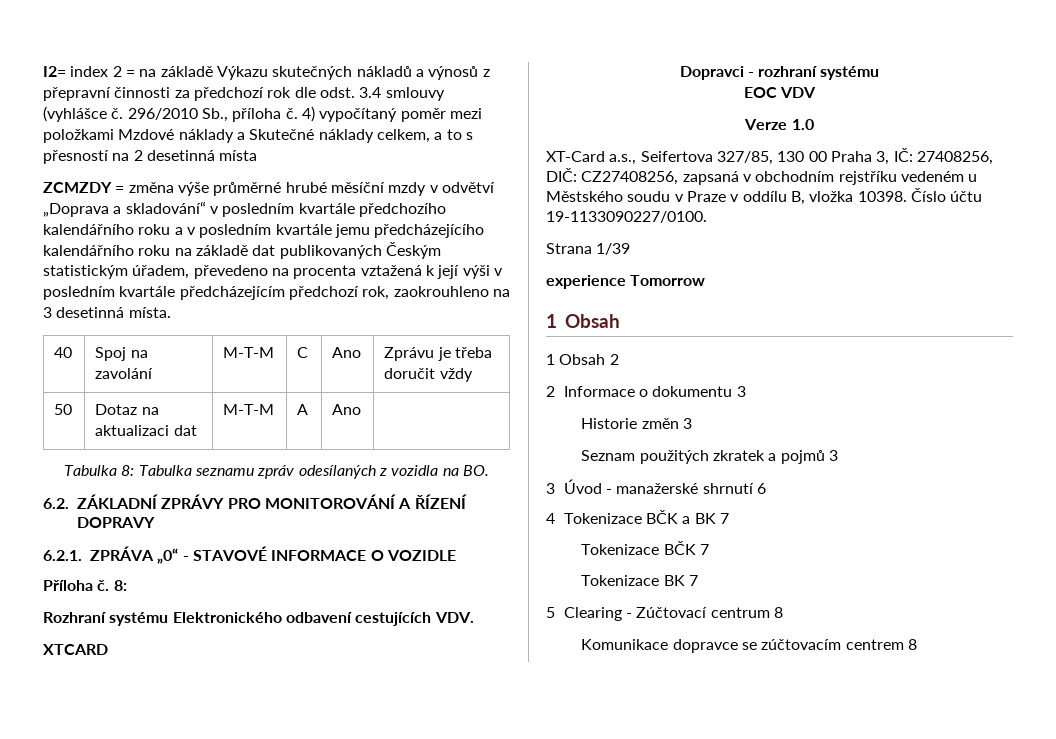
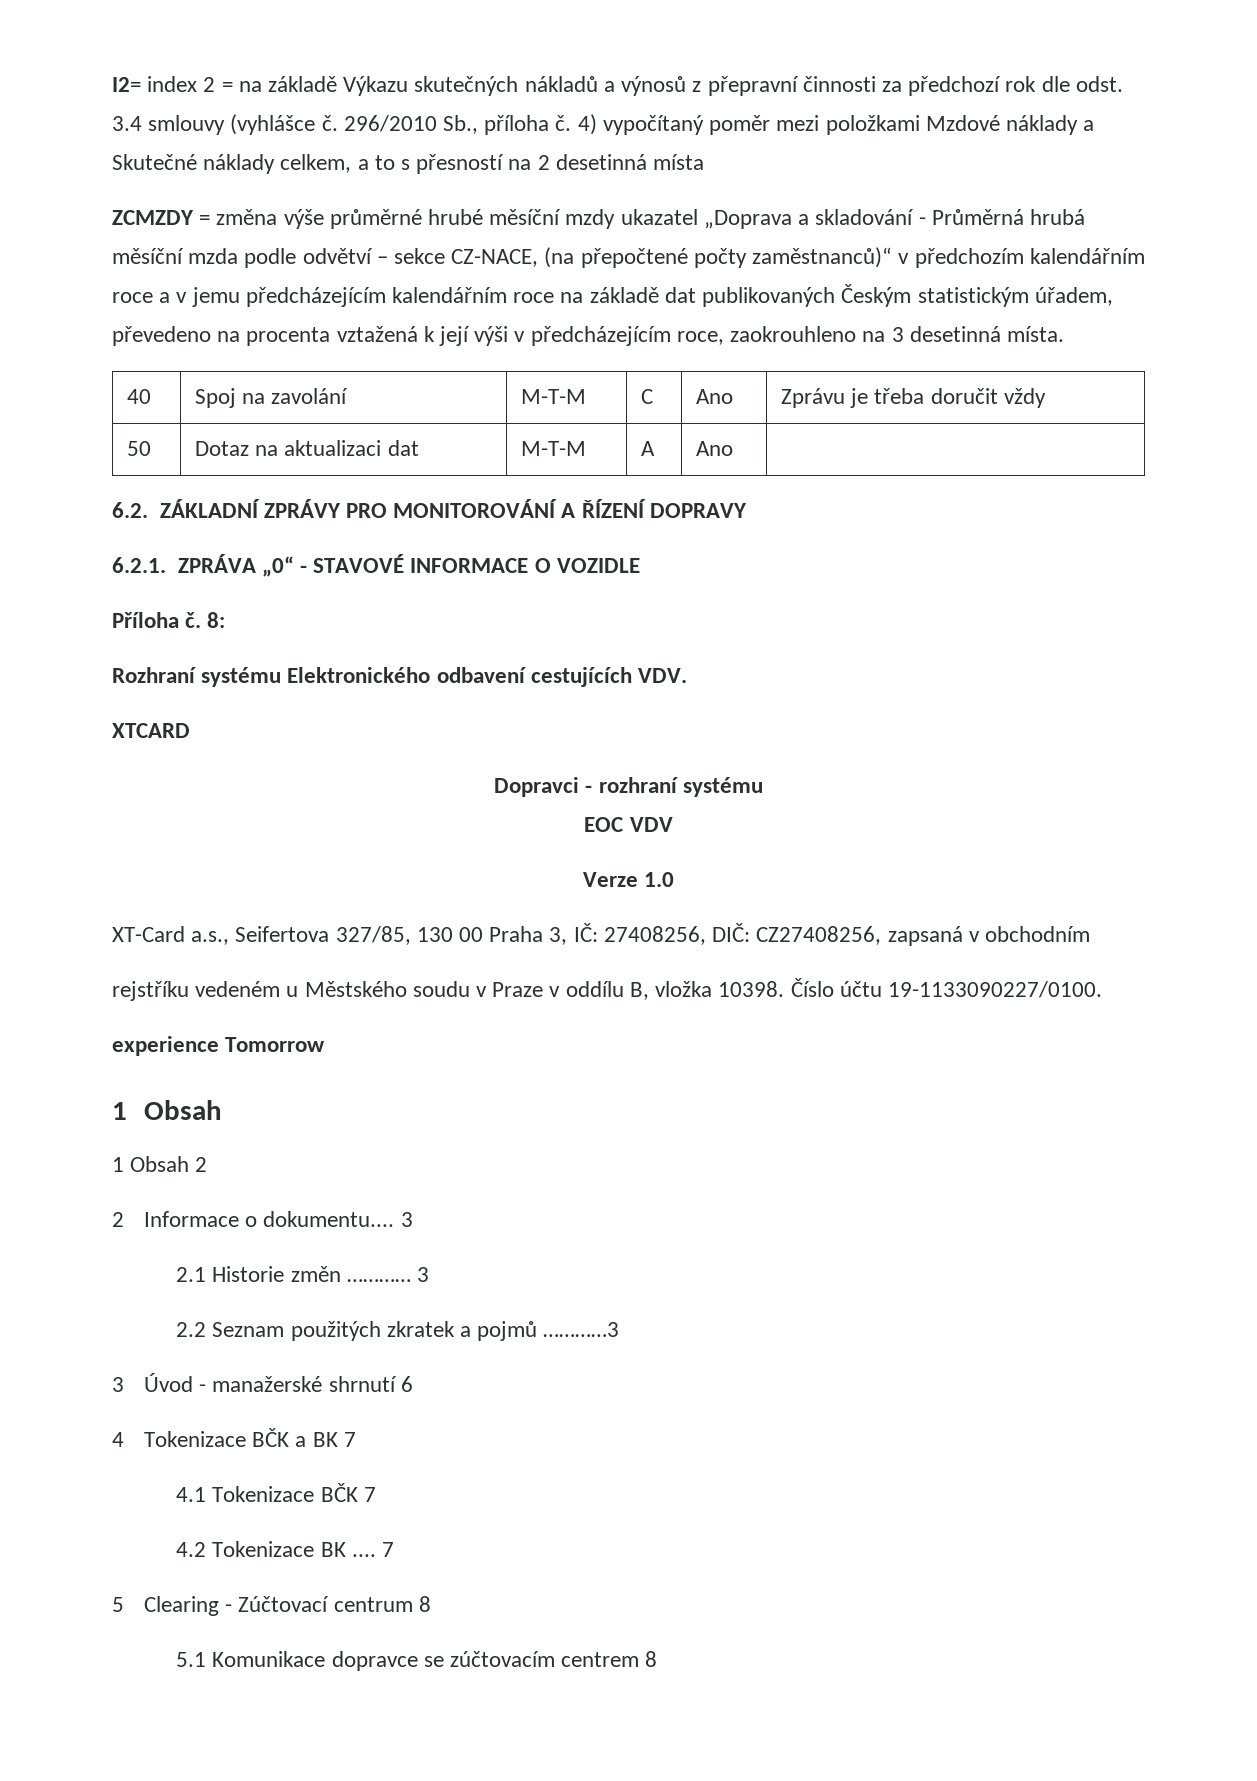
- ZCMZDY = změna výše průměrné hrubé měsíční mzdy v odvětví „Doprava a skladování“ v posledním kvartále předchozího kalendářního roku a v posledním kvartále jemu předcházejícího kalendářního roku na základě dat publikovaných Českým statistickým úřadem, převedeno na procenta vztažená k její výši v posledním kvartále předcházejícím předchozí rok, zaokrouhleno na 3 desetinná místa.
+ ZCMZDY = změna výše průměrné hrubé měsíční mzdy ukazatel „Doprava a skladování - Průměrná hrubá měsíční mzda podle odvětví – sekce CZ-NACE, (na přepočtené počty zaměstnanců)“ v předchozím kalendářním roce a v jemu předcházejícím kalendářním roce na základě dat publikovaných Českým statistickým úřadem, převedeno na procenta vztažená k její výši v předcházejícím roce, zaokrouhleno na 3 desetinná místa.
- Tabulka 8: Tabulka seznamu zpráv odesílaných z vozidla na BO.
- XT-Card a.s., Seifertova 327/85, 130 00 Praha 3, IČ: 27408256, DIČ: CZ27408256, zapsaná v obchodním rejstříku vedeném u Městského soudu v Praze v oddílu B, vložka 10398.
+ XT-Card a.s., Seifertova 327/85, 130 00 Praha 3, IČ: 27408256, DIČ: CZ27408256, zapsaná v obchodním
+ rejstříku vedeném u Městského soudu v Praze v oddílu B, vložka 10398.
- Strana 1/39
- 2 Informace o dokumentu 3
- Historie změn 3
- Seznam použitých zkratek a pojmů 3
+ 2 Informace o dokumentu.... 3
+ 2.1 Historie změn ………… 3
+ 2.2 Seznam použitých zkratek a pojmů …………3
- Tokenizace BČK 7
+ 4.1 Tokenizace BČK 7
- Tokenizace BK 7
+ 4.2 Tokenizace BK .... 7
- Komunikace dopravce se zúčtovacím centrem 8
+ 5.1 Komunikace dopravce se zúčtovacím centrem 8

